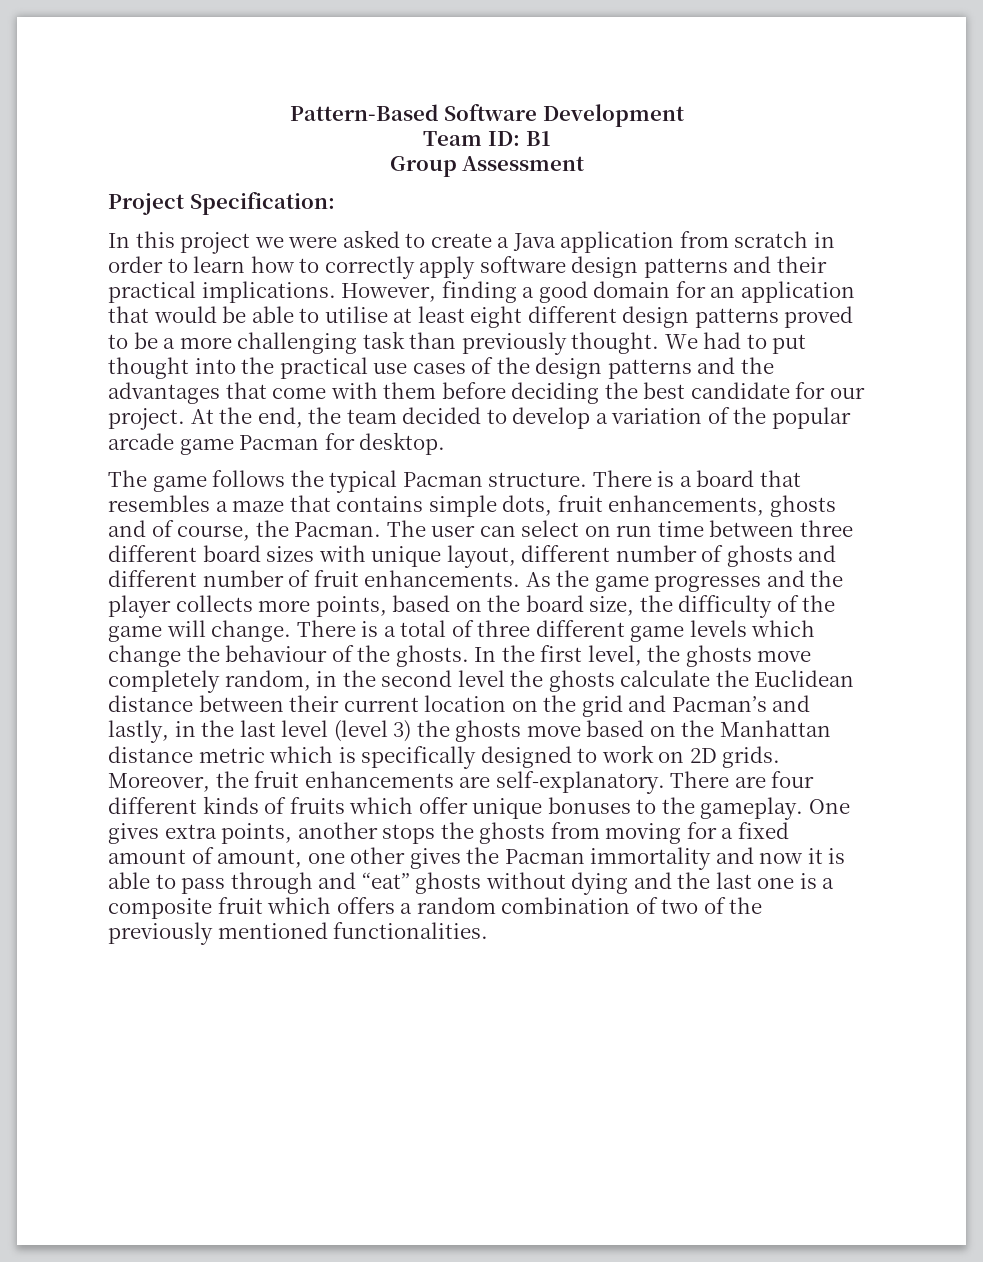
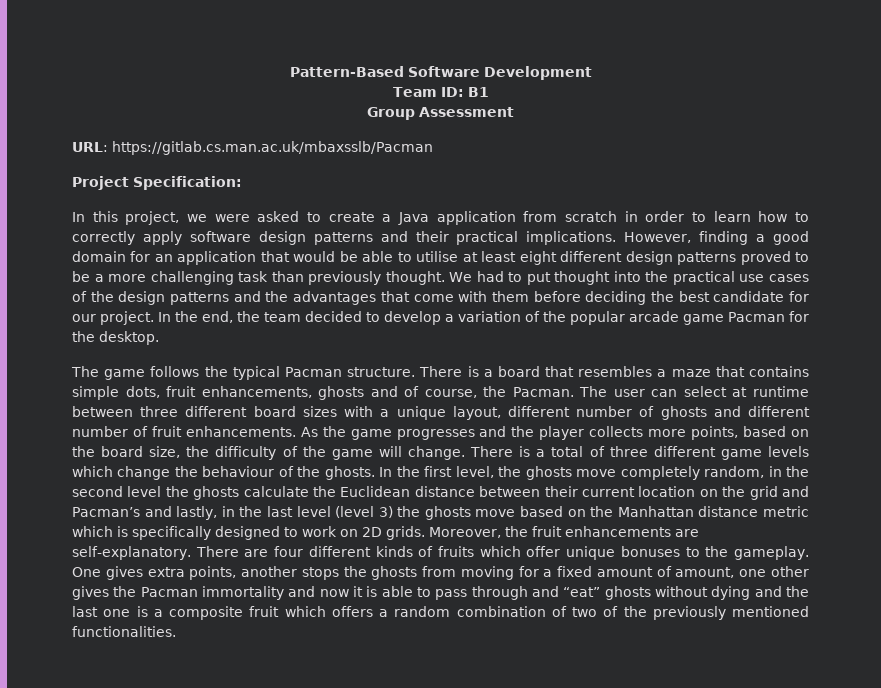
+ URL: https://gitlab.cs.man.ac.uk/mbaxsslb/Pacman
- In this project we were asked to create a Java application from scratch in order to learn how to correctly apply software design patterns and their practical implications.
+ In this project, we were asked to create a Java application from scratch in order to learn how to correctly apply software design patterns and their practical implications.
- At the end, the team decided to develop a variation of the popular arcade game Pacman for desktop.
+ In the end, the team decided to develop a variation of the popular arcade game Pacman for the desktop.
- The user can select on run time between three different board sizes with unique layout, different number of ghosts and different number of fruit enhancements.
+ The user can select at runtime between three different board sizes with a unique layout, different number of ghosts and different number of fruit enhancements.

